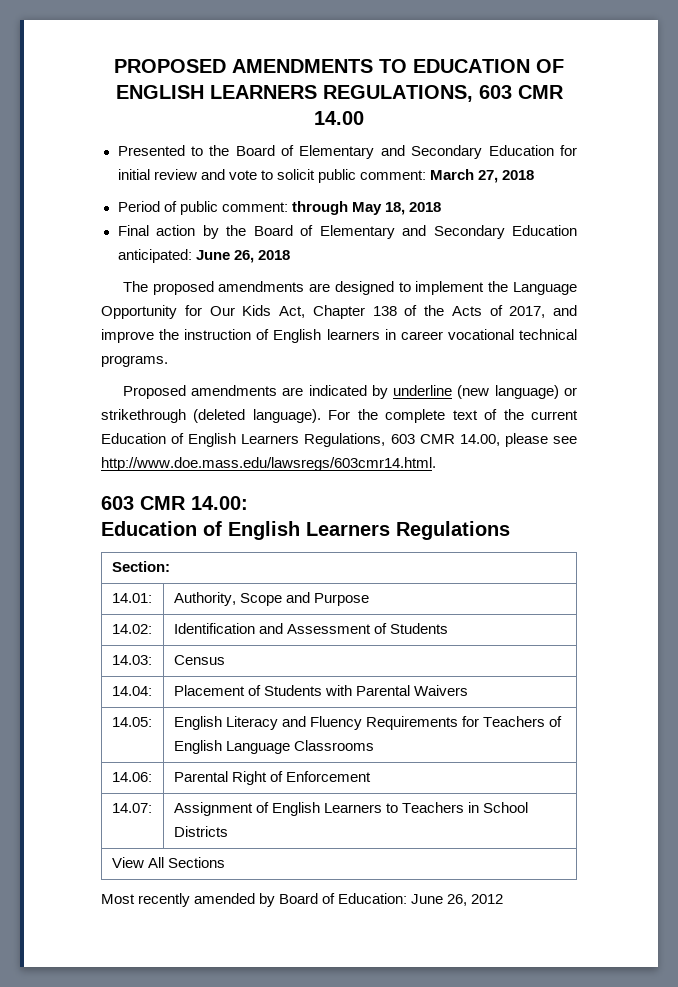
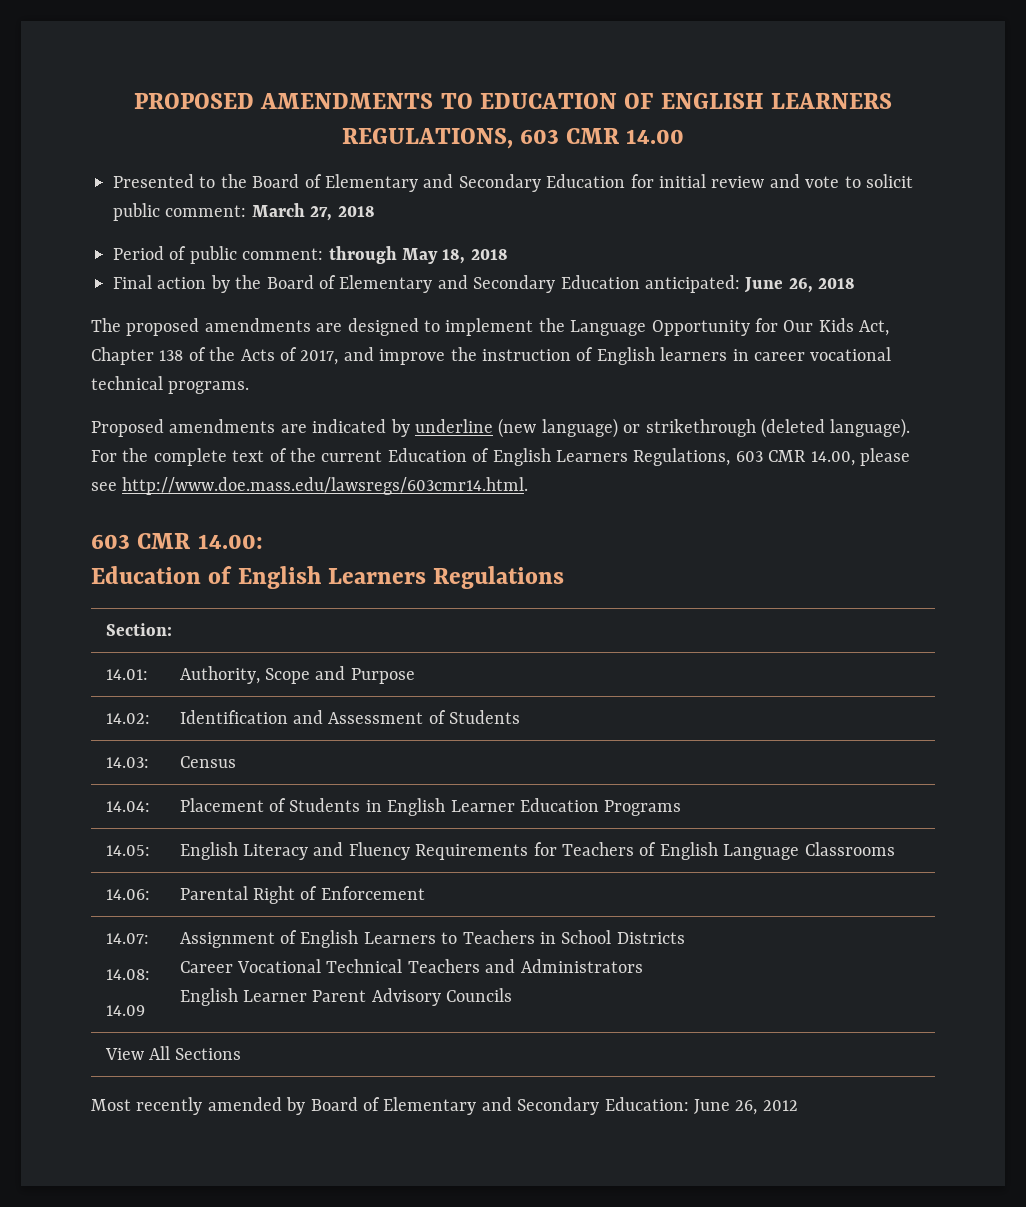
- 14.04: | Placement of Students with Parental Waivers
+ 14.04: | Placement of Students in English Learner Education Programs
- 14.07: | Assignment of English Learners to Teachers in School Districts
+ 14.07:
+ 14.08:
+ 14.09 | Assignment of English Learners to Teachers in School Districts
+ Career Vocational Technical Teachers and Administrators
+ English Learner Parent Advisory Councils
- Most recently amended by Board of Education: June 26, 2012
+ Most recently amended by Board of Elementary and Secondary Education: June 26, 2012

